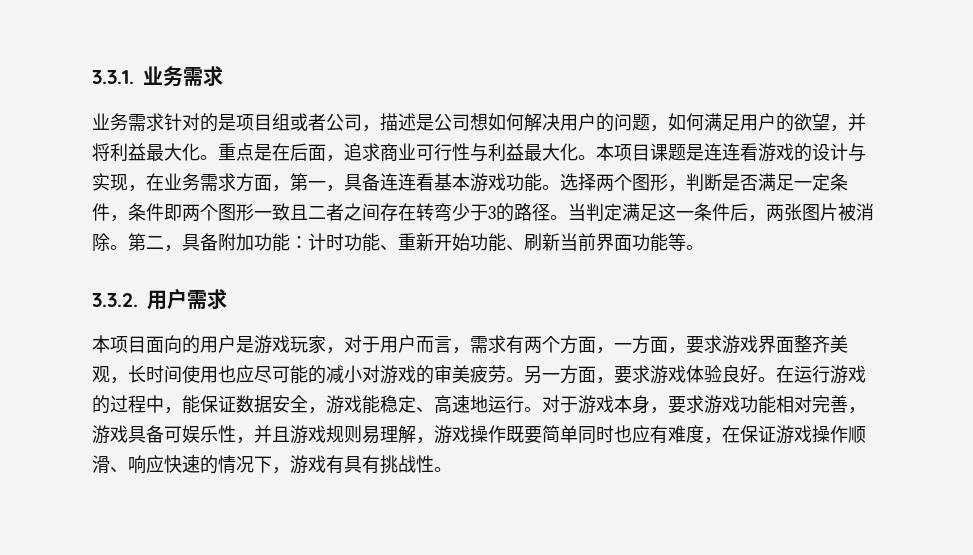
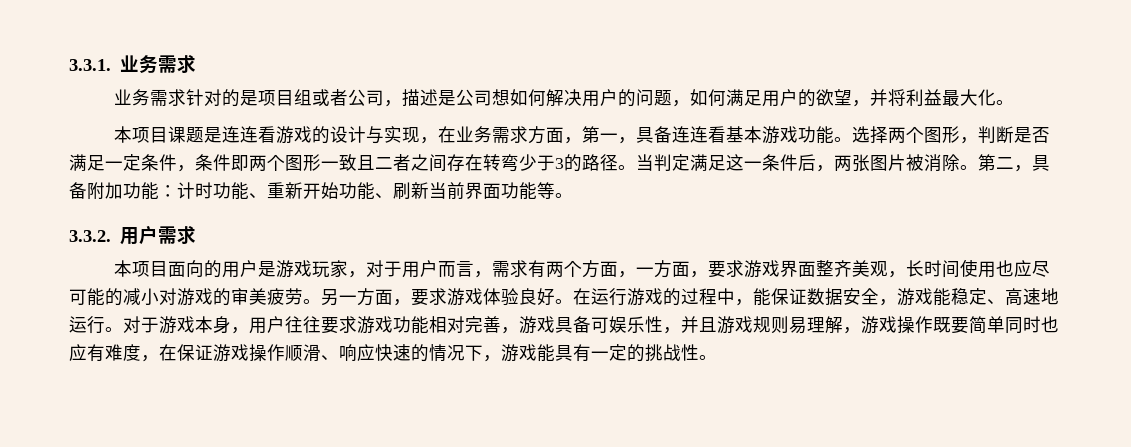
- 业务需求针对的是项目组或者公司，描述是公司想如何解决用户的问题，如何满足用户的欲望，并将利益最大化。重点是在后面，追求商业可行性与利益最大化。本项目课题是连连看游戏的设计与实现，在业务需求方面，第一，具备连连看基本游戏功能。
+ 业务需求针对的是项目组或者公司，描述是公司想如何解决用户的问题，如何满足用户的欲望，并将利益最大化。
+ 本项目课题是连连看游戏的设计与实现，在业务需求方面，第一，具备连连看基本游戏功能。
- 对于游戏本身，要求游戏功能相对完善，游戏具备可娱乐性，并且游戏规则易理解，游戏操作既要简单同时也应有难度，在保证游戏操作顺滑、响应快速的情况下，游戏有具有挑战性。
+ 对于游戏本身，用户往往要求游戏功能相对完善，游戏具备可娱乐性，并且游戏规则易理解，游戏操作既要简单同时也应有难度，在保证游戏操作顺滑、响应快速的情况下，游戏能具有一定的挑战性。

